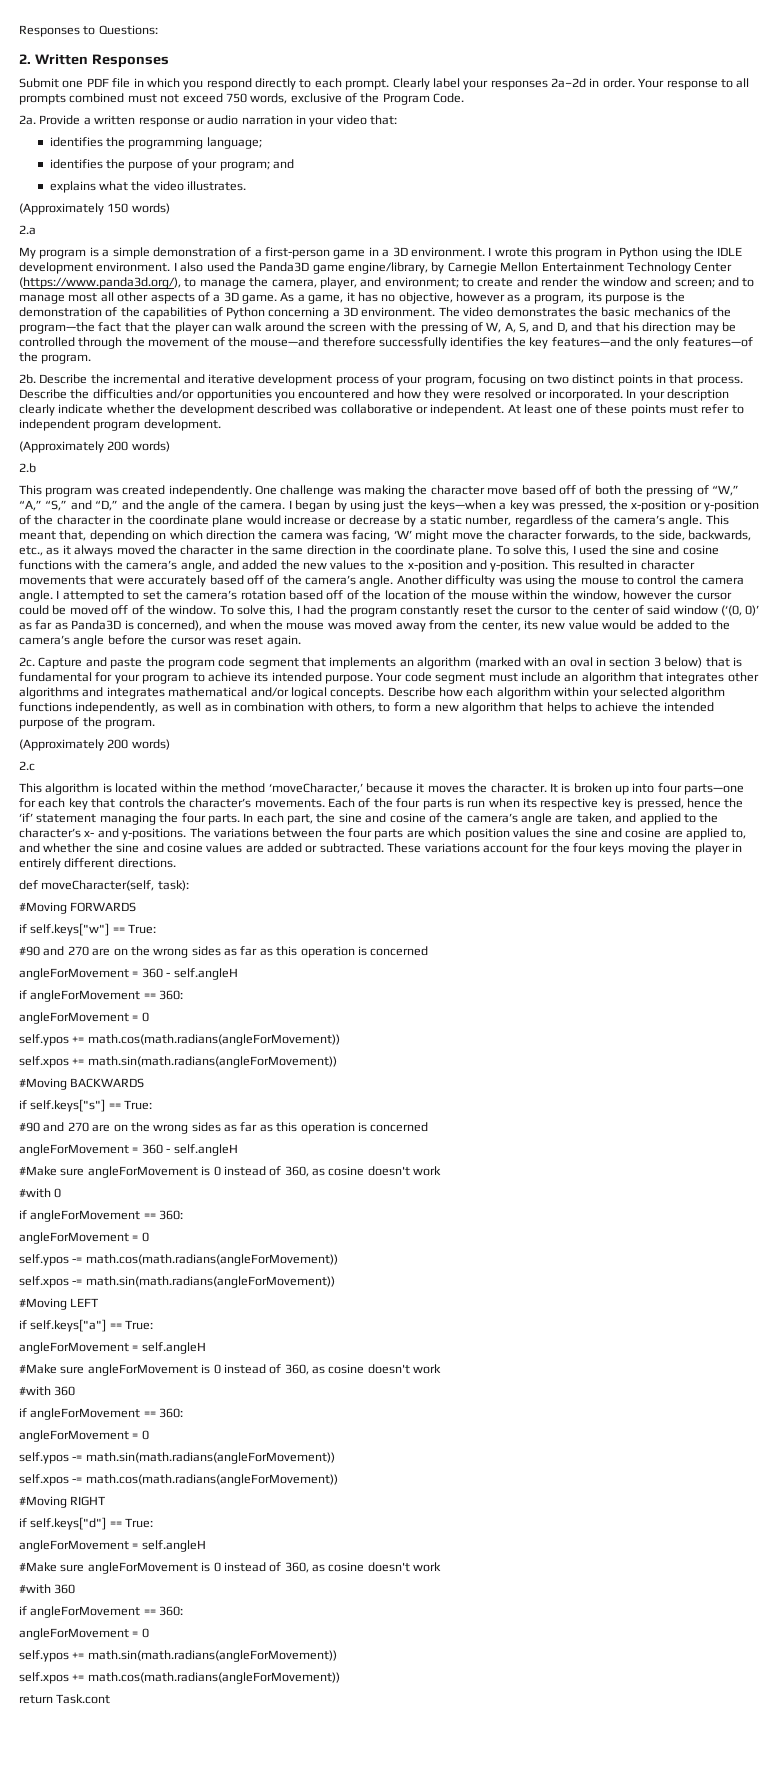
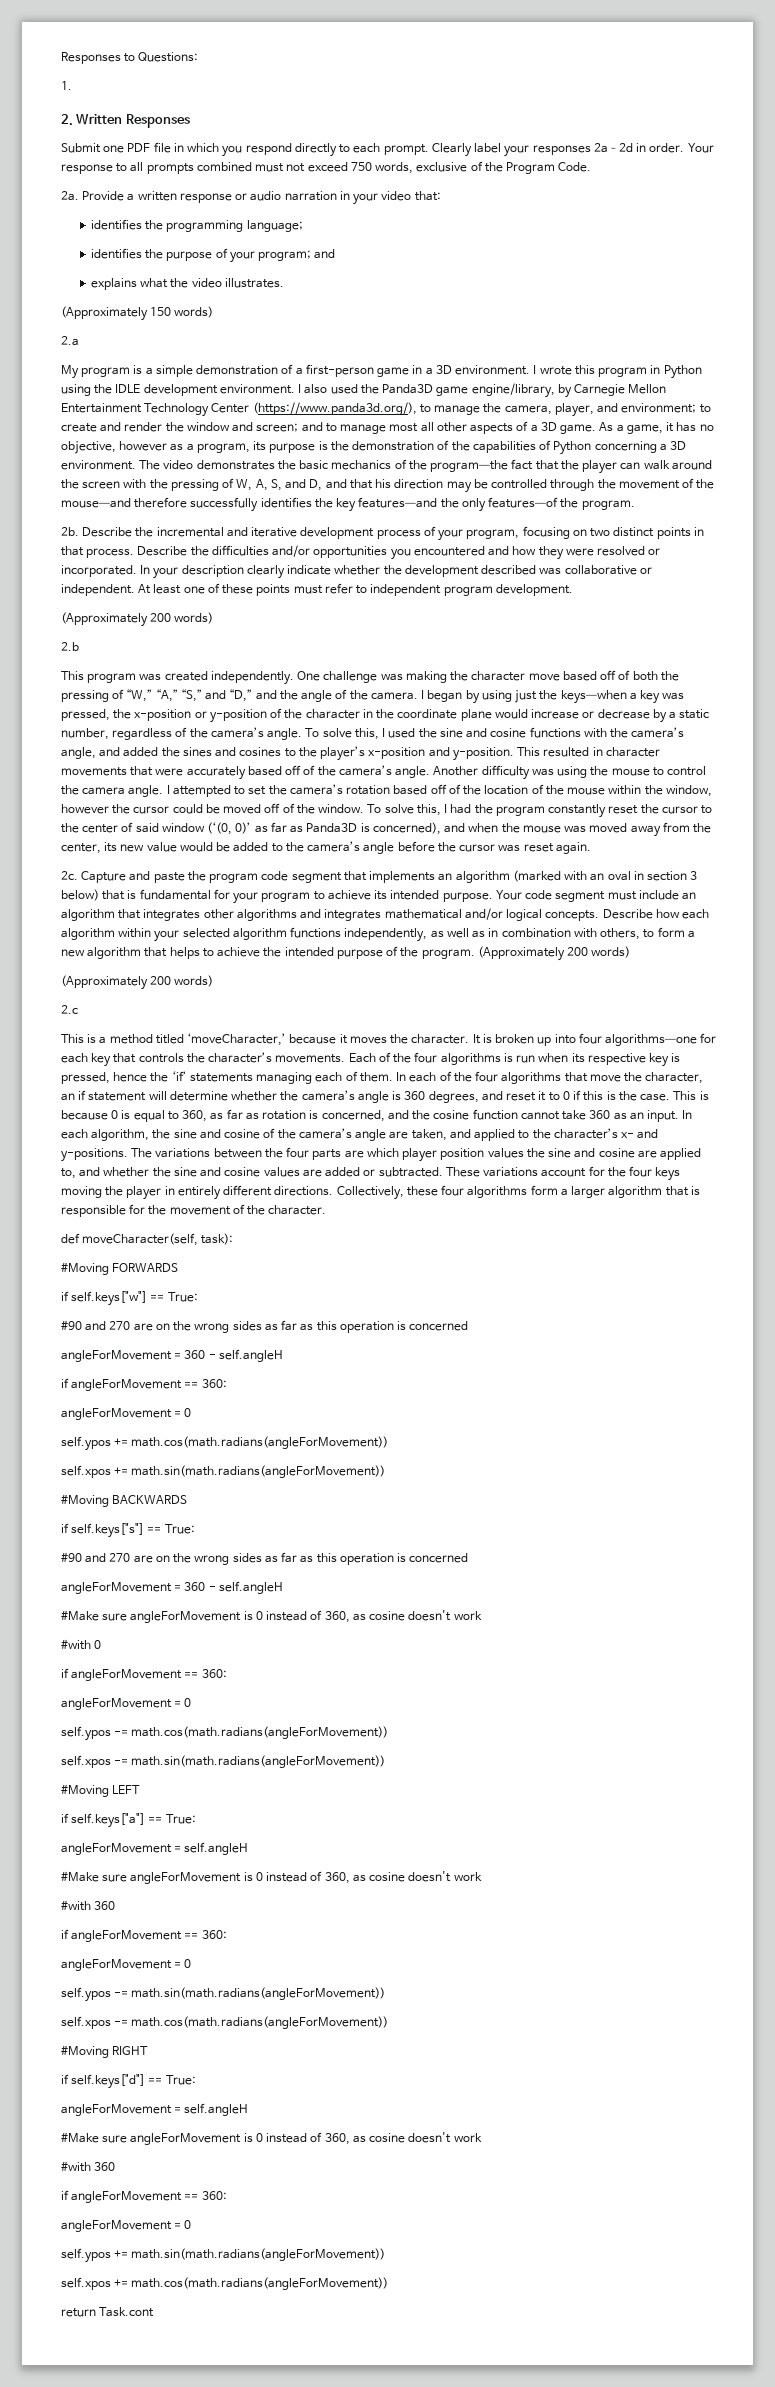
+ 1.
- This meant that, depending on which direction the camera was facing, ‘W’ might move the character forwards, to the side, backwards, etc., as it always moved the character in the same direction in the coordinate plane.
- To solve this, I used the sine and cosine functions with the camera’s angle, and added the new values to the x-position and y-position.
+ To solve this, I used the sine and cosine functions with the camera’s angle, and added the sines and cosines to the player’s x-position and y-position.
- Describe how each algorithm within your selected algorithm functions independently, as well as in combination with others, to form a new algorithm that helps to achieve the intended purpose of the program.
+ Describe how each algorithm within your selected algorithm functions independently, as well as in combination with others, to form a new algorithm that helps to achieve the intended purpose of the program. (Approximately 200 words)
- This algorithm is located within the method ‘moveCharacter,’ because it moves the character.
+ This is a method titled ‘moveCharacter,’ because it moves the character.
- It is broken up into four parts—one for each key that controls the character’s movements.
+ It is broken up into four algorithms—one for each key that controls the character’s movements.
- Each of the four parts is run when its respective key is pressed, hence the ‘if’ statement managing the four parts. In each part, the sine and cosine of the camera’s angle are taken, and applied to the character’s x- and y-positions.
+ Each of the four algorithms is run when its respective key is pressed, hence the ‘if’ statements managing each of them. In each of the four algorithms that move the character, an if statement will determine whether the camera’s angle is 360 degrees, and reset it to 0 if this is the case. This is because 0 is equal to 360, as far as rotation is concerned, and the cosine function cannot take 360 as an input. In each algorithm, the sine and cosine of the camera’s angle are taken, and applied to the character’s x- and y-positions.
- The variations between the four parts are which position values the sine and cosine are applied to, and whether the sine and cosine values are added or subtracted.
+ The variations between the four parts are which player position values the sine and cosine are applied to, and whether the sine and cosine values are added or subtracted.
+ Collectively, these four algorithms form a larger algorithm that is responsible for the movement of the character.

